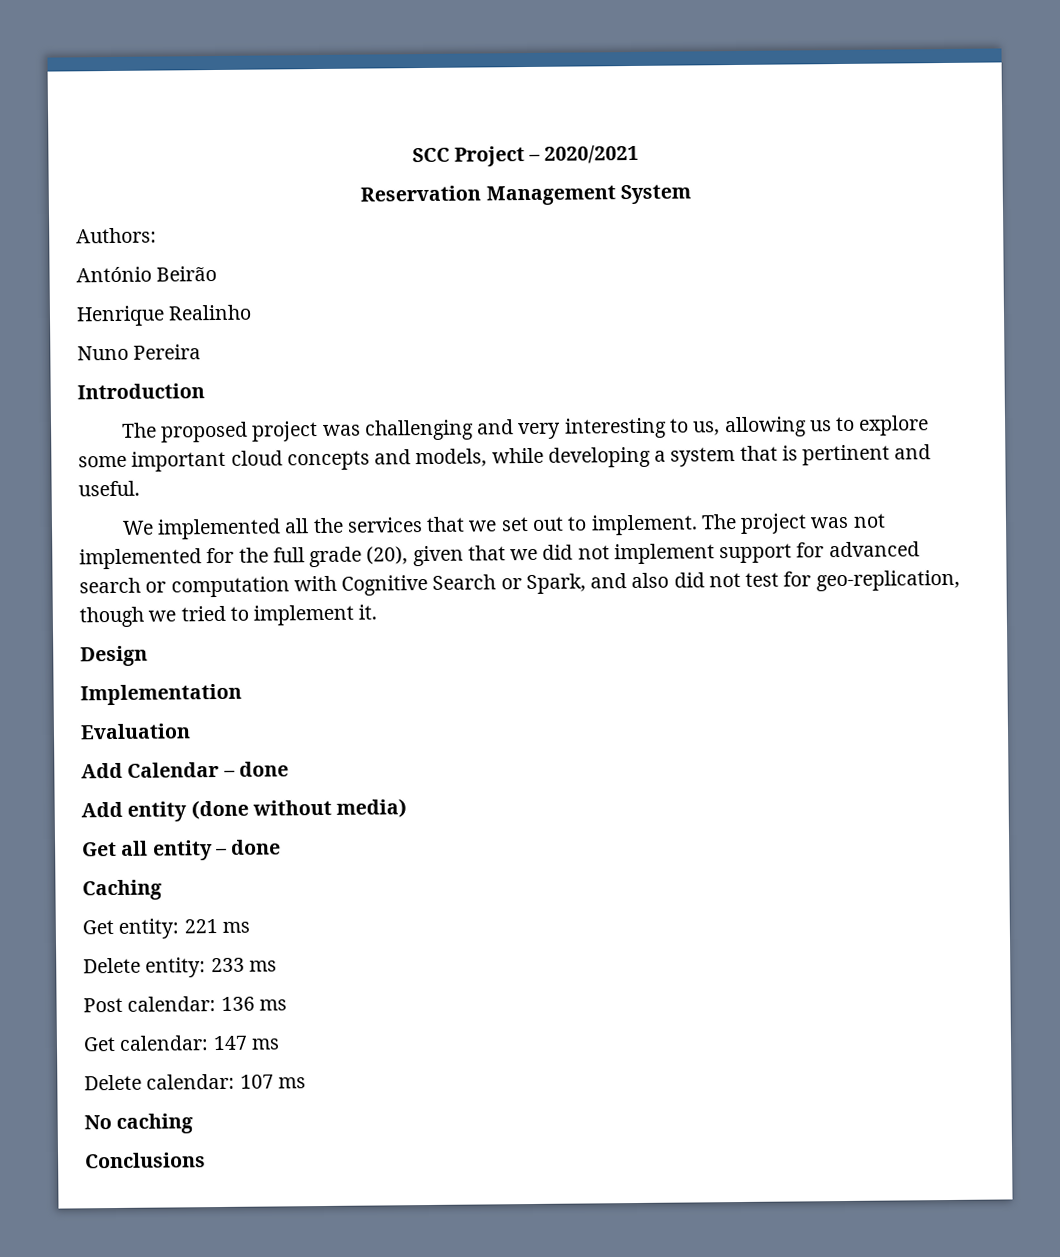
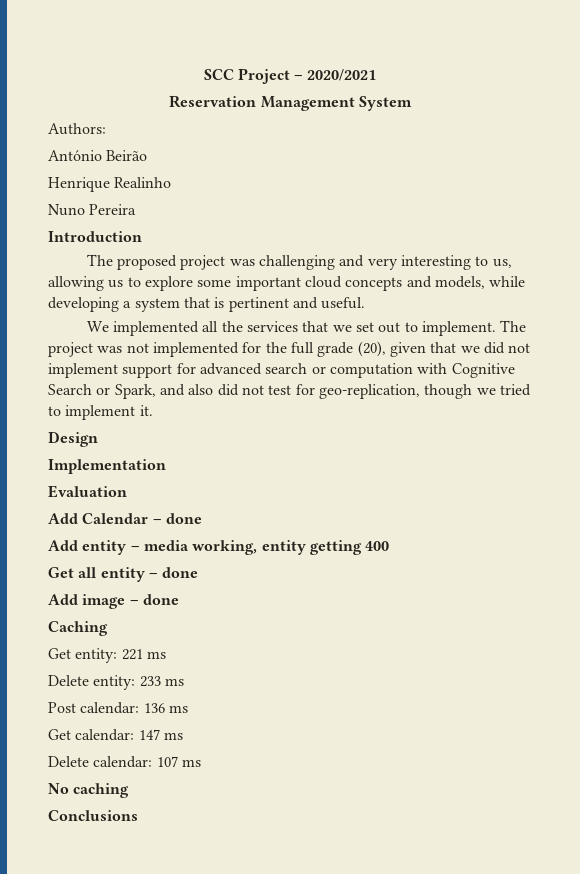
- Add entity (done without media)
+ Add entity – media working, entity getting 400
+ Add image – done

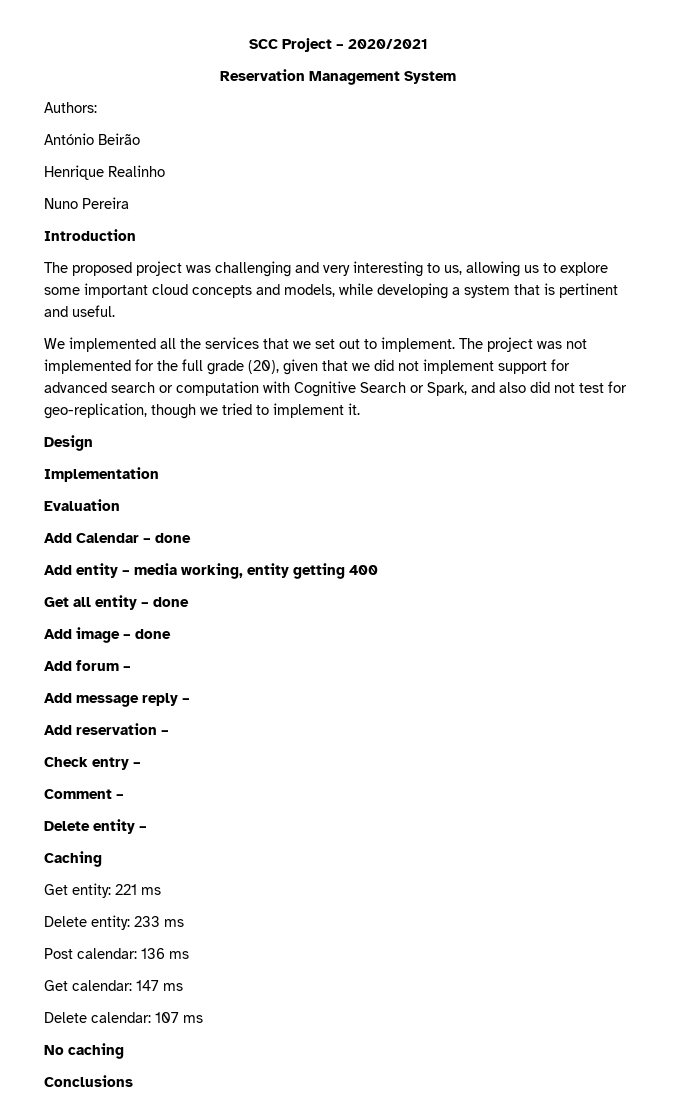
+ Add forum –
+ Add message reply –
+ Add reservation –
+ Check entry –
+ Comment –
+ Delete entity –

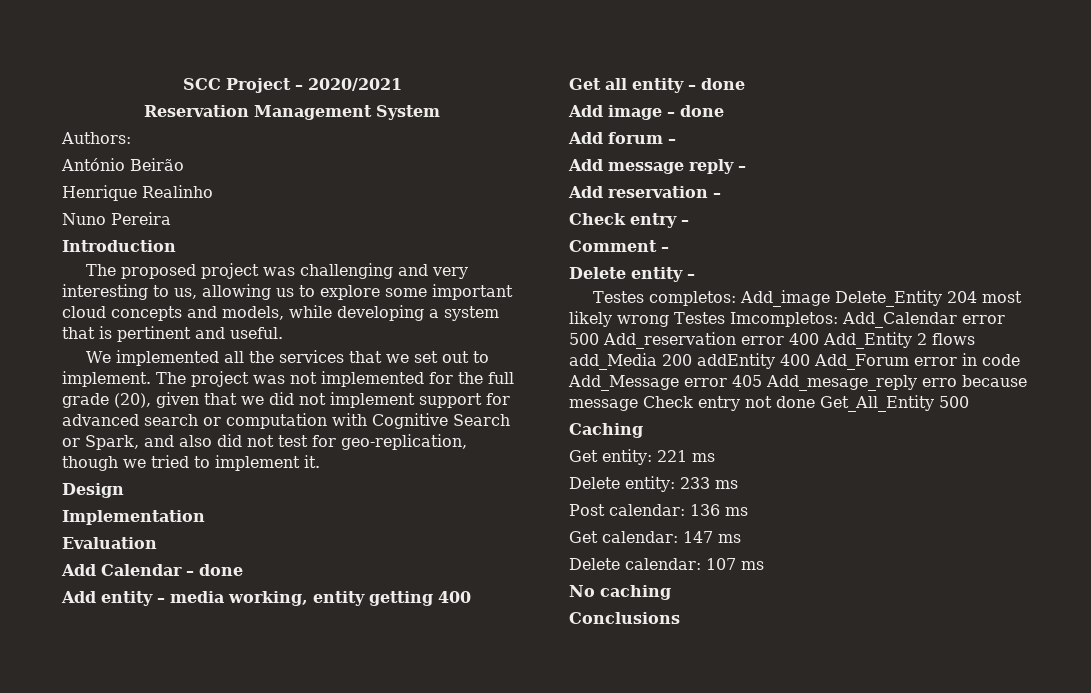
+ Testes completos: Add_image Delete_Entity 204 most likely wrong Testes Imcompletos: Add_Calendar error 500 Add_reservation error 400 Add_Entity 2 flows add_Media 200 addEntity 400 Add_Forum error in code Add_Message error 405 Add_mesage_reply erro because message Check entry not done Get_All_Entity 500

